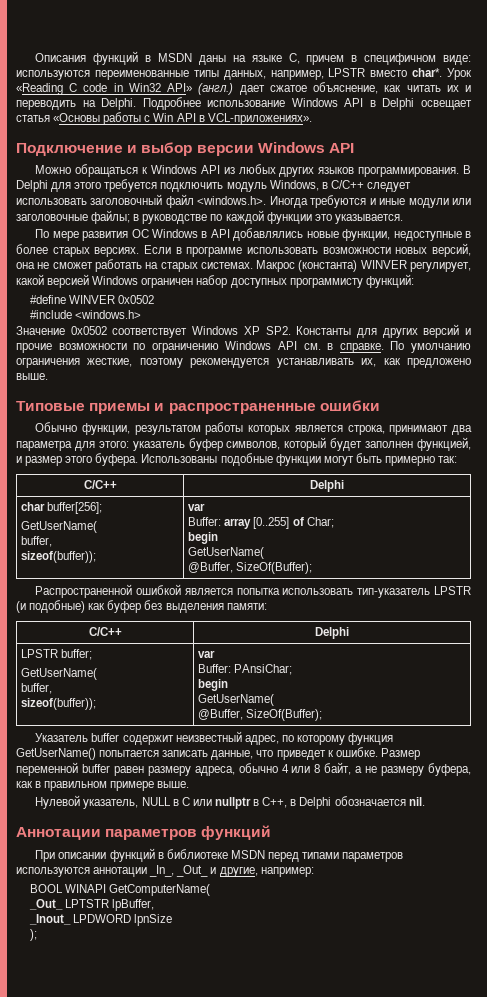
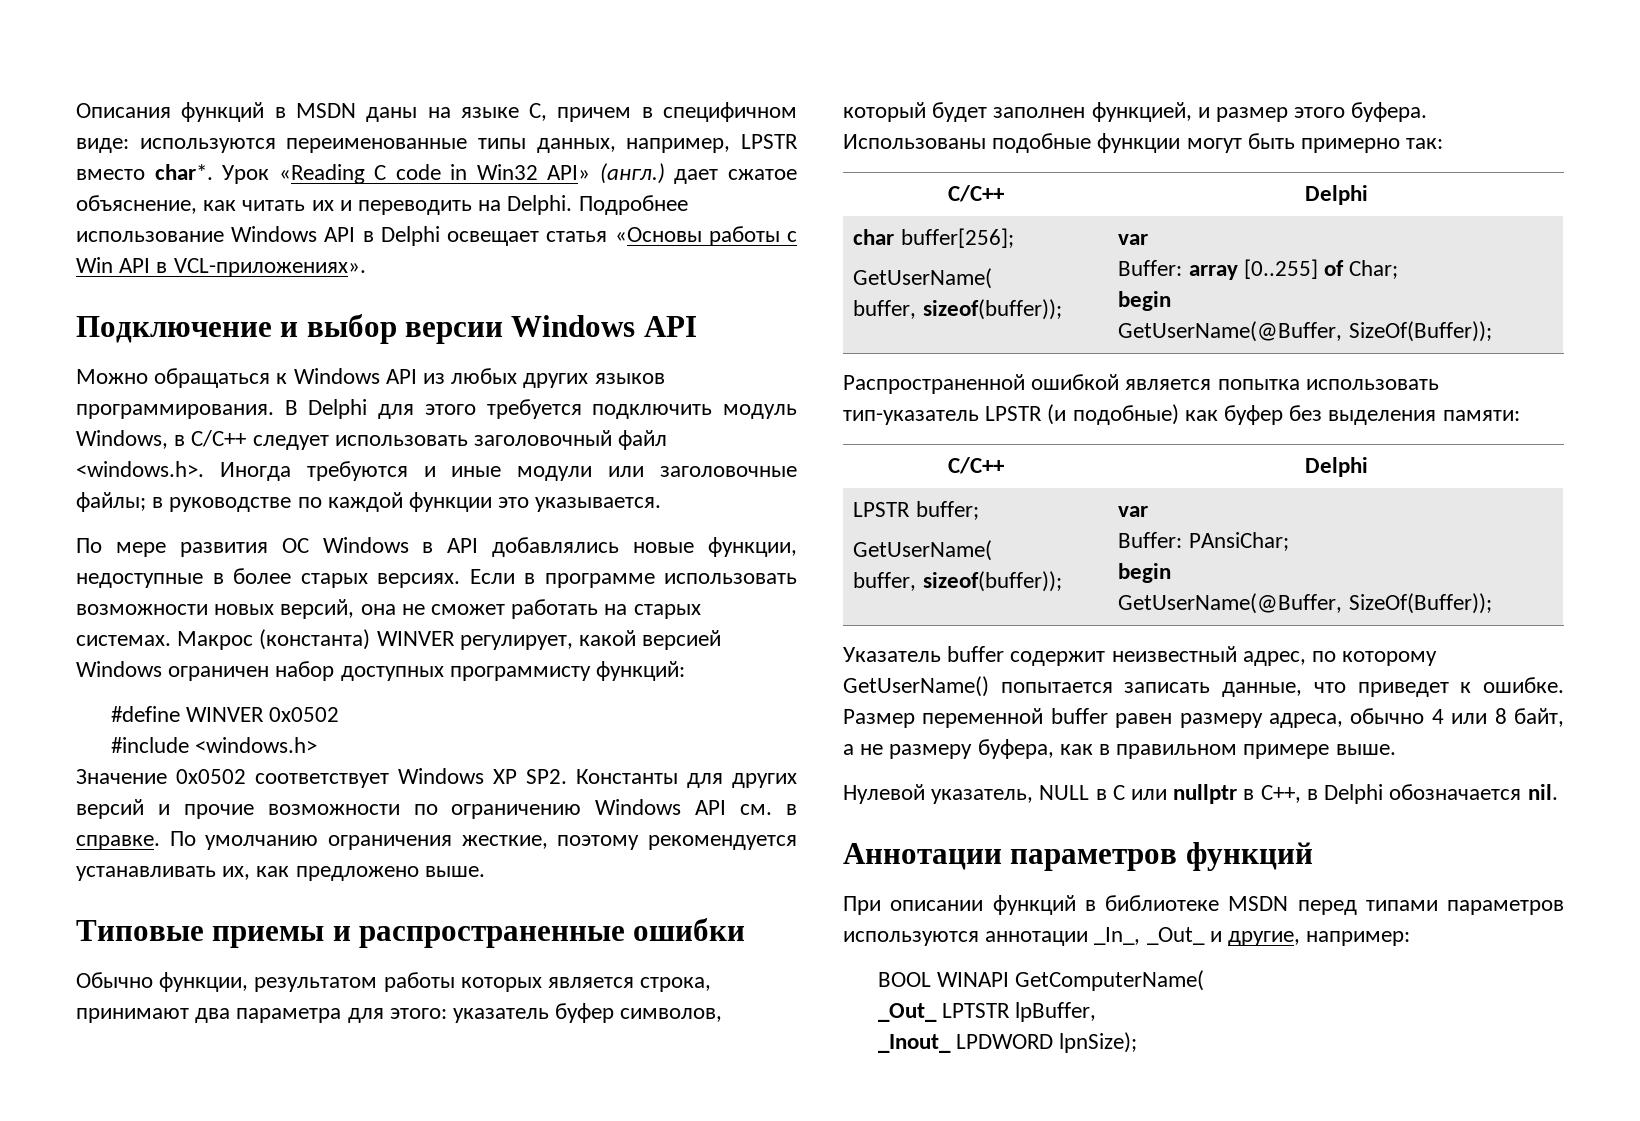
  char buffer[256];
  GetUserName(
- buffer,
- sizeof(buffer)); | var
+ buffer, sizeof(buffer)); | var
  Buffer: array [0..255] of Char;
  begin
- GetUserName(
- @Buffer, SizeOf(Buffer);
+ GetUserName(@Buffer, SizeOf(Buffer));
  LPSTR buffer;
  GetUserName(
- buffer,
- sizeof(buffer)); | var
+ buffer, sizeof(buffer)); | var
  Buffer: PAnsiChar;
  begin
- GetUserName(
- @Buffer, SizeOf(Buffer);
+ GetUserName(@Buffer, SizeOf(Buffer));
- Указатель buffer содержит неизвестный адрес, по которому функция GetUserName() попытается записать данные, что приведет к ошибке.
+ Указатель buffer содержит неизвестный адрес, по которому GetUserName() попытается записать данные, что приведет к ошибке.
- _Inout_ LPDWORD lpnSize
- );
+ _Inout_ LPDWORD lpnSize);

